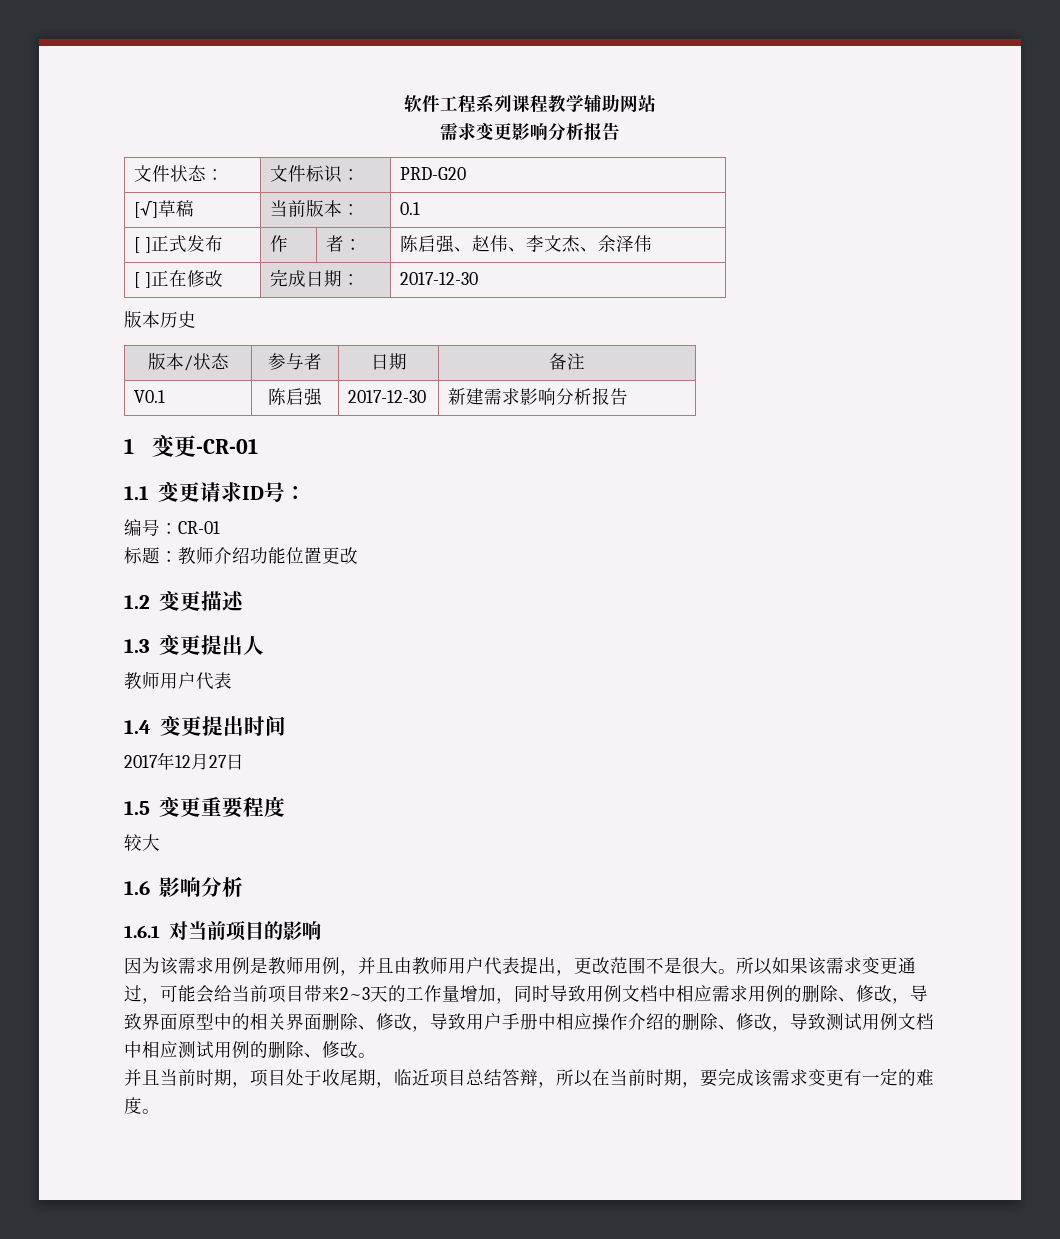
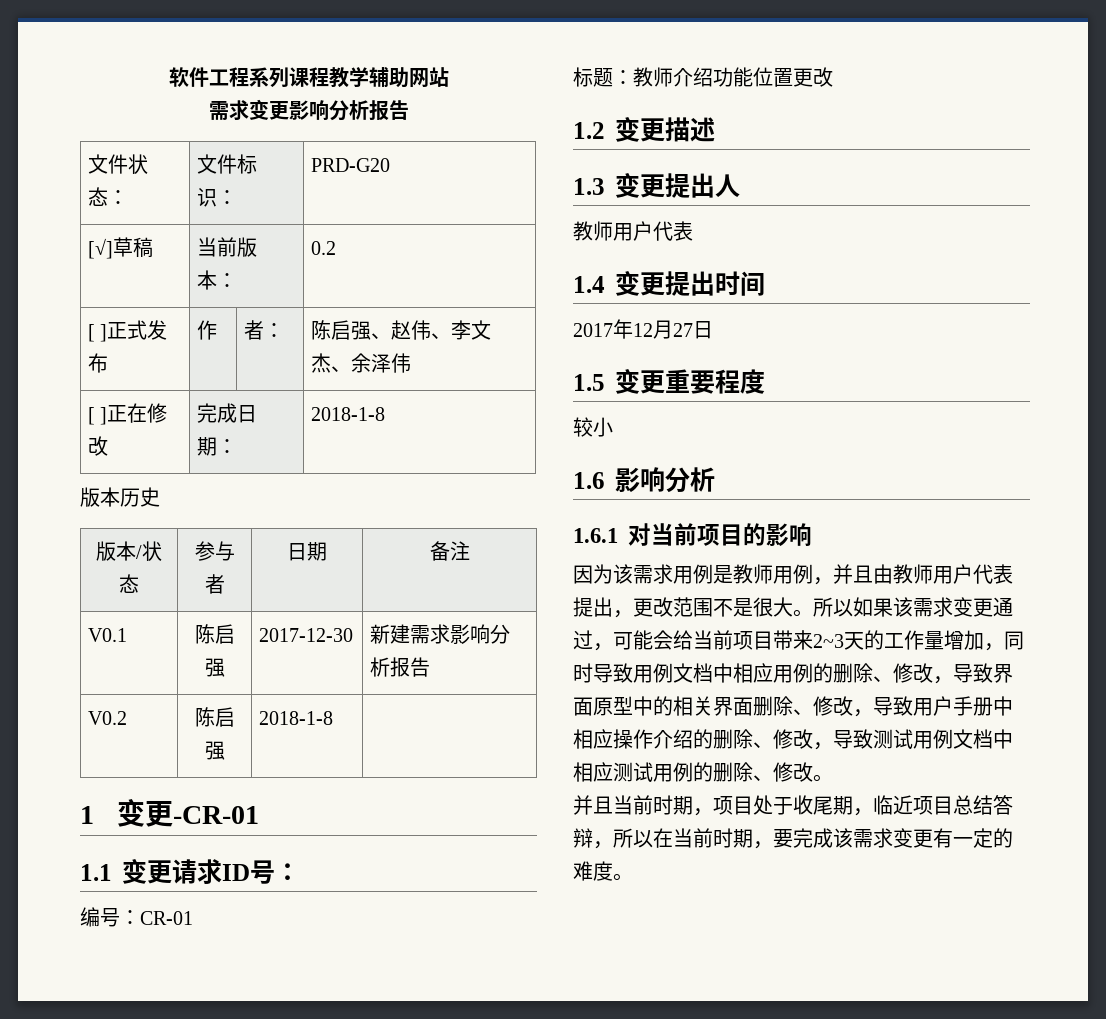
- [√]草稿 | 当前版本： | 0.1
+ [√]草稿 | 当前版本： | 0.2
- [ ]正在修改 | 完成日期： | 2017-12-30
+ [ ]正在修改 | 完成日期： | 2018-1-8
+ V0.2 | 陈启强 | 2018-1-8 |
- 较大
+ 较小
- 所以如果该需求变更通过，可能会给当前项目带来2~3天的工作量增加，同时导致用例文档中相应需求用例的删除、修改，导致界面原型中的相关界面删除、修改，导致用户手册中相应操作介绍的删除、修改，导致测试用例文档中相应测试用例的删除、修改。
+ 所以如果该需求变更通过，可能会给当前项目带来2~3天的工作量增加，同时导致用例文档中相应用例的删除、修改，导致界面原型中的相关界面删除、修改，导致用户手册中相应操作介绍的删除、修改，导致测试用例文档中相应测试用例的删除、修改。

